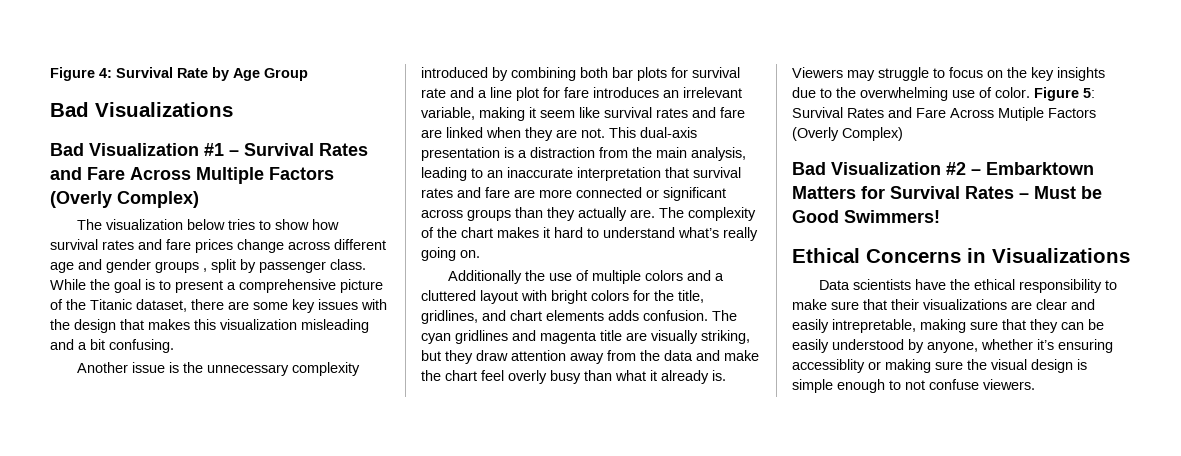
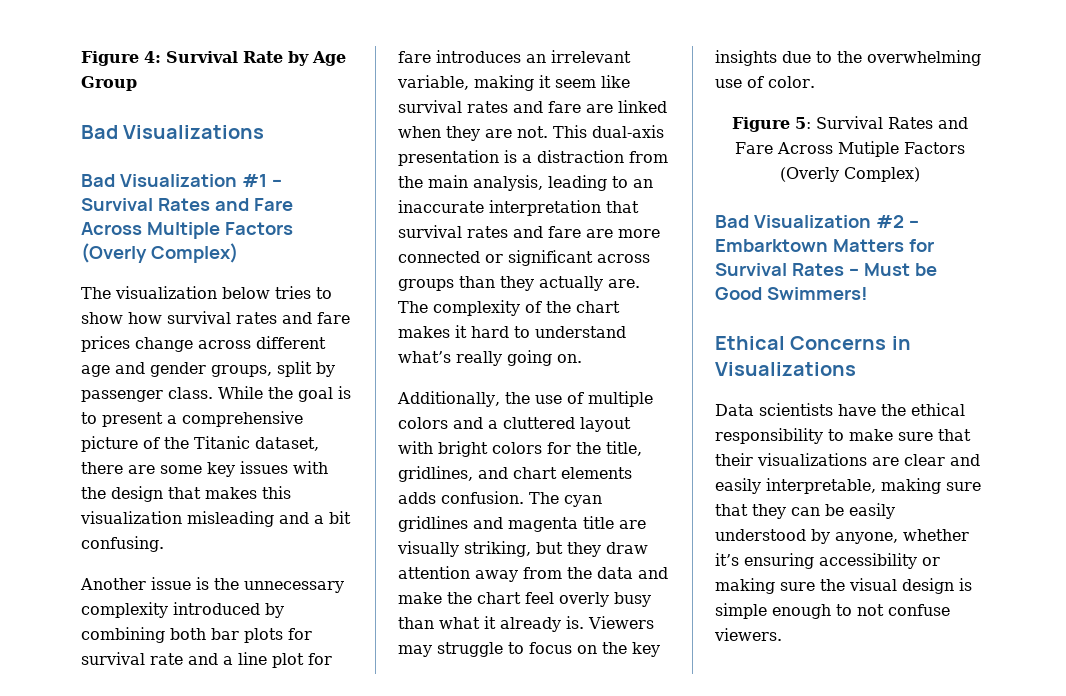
- The visualization below tries to show how survival rates and fare prices change across different age and gender groups , split by passenger class.
+ The visualization below tries to show how survival rates and fare prices change across different age and gender groups, split by passenger class.
- Additionally the use of multiple colors and a cluttered layout with bright colors for the title, gridlines, and chart elements adds confusion.
+ Additionally, the use of multiple colors and a cluttered layout with bright colors for the title, gridlines, and chart elements adds confusion.
- Viewers may struggle to focus on the key insights due to the overwhelming use of color. Figure 5: Survival Rates and Fare Across Mutiple Factors (Overly Complex)
+ Viewers may struggle to focus on the key insights due to the overwhelming use of color.
+ Figure 5: Survival Rates and Fare Across Mutiple Factors (Overly Complex)
- Data scientists have the ethical responsibility to make sure that their visualizations are clear and easily intrepretable, making sure that they can be easily understood by anyone, whether it’s ensuring accessiblity or making sure the visual design is simple enough to not confuse viewers.
+ Data scientists have the ethical responsibility to make sure that their visualizations are clear and easily interpretable, making sure that they can be easily understood by anyone, whether it’s ensuring accessibility or making sure the visual design is simple enough to not confuse viewers.

